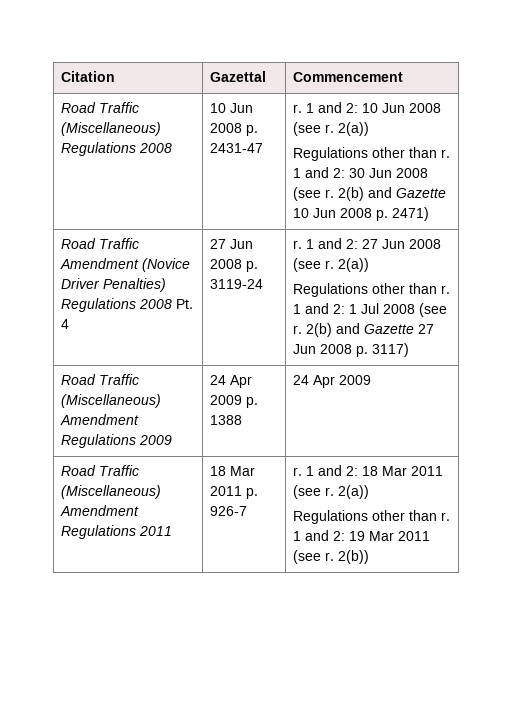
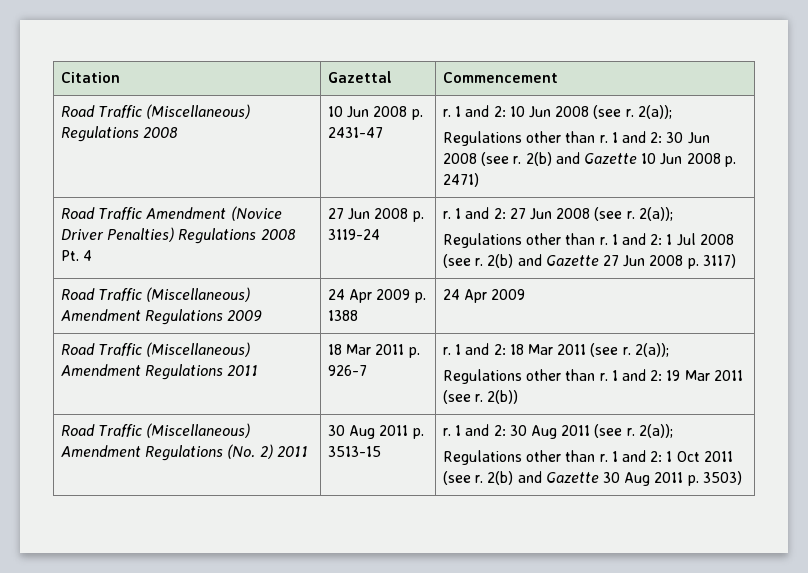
- Road Traffic (Miscellaneous) Regulations 2008 | 10 Jun 2008 p. 2431-47 | r. 1 and 2: 10 Jun 2008 (see r. 2(a))
+ Road Traffic (Miscellaneous) Regulations 2008 | 10 Jun 2008 p. 2431-47 | r. 1 and 2: 10 Jun 2008 (see r. 2(a));
- 1 and 2: 27 Jun 2008 (see r. 2(a))
+ 1 and 2: 27 Jun 2008 (see r. 2(a));
- Road Traffic (Miscellaneous) Amendment Regulations 2011 | 18 Mar 2011 p. 926-7 | r. 1 and 2: 18 Mar 2011 (see r. 2(a))
+ Road Traffic (Miscellaneous) Amendment Regulations 2011 | 18 Mar 2011 p. 926-7 | r. 1 and 2: 18 Mar 2011 (see r. 2(a));
+ Road Traffic (Miscellaneous) Amendment Regulations (No. 2) 2011 | 30 Aug 2011 p. 3513-15 | r. 1 and 2: 30 Aug 2011 (see r. 2(a));
+ Regulations other than r. 1 and 2: 1 Oct 2011 (see r. 2(b) and Gazette 30 Aug 2011 p. 3503)

